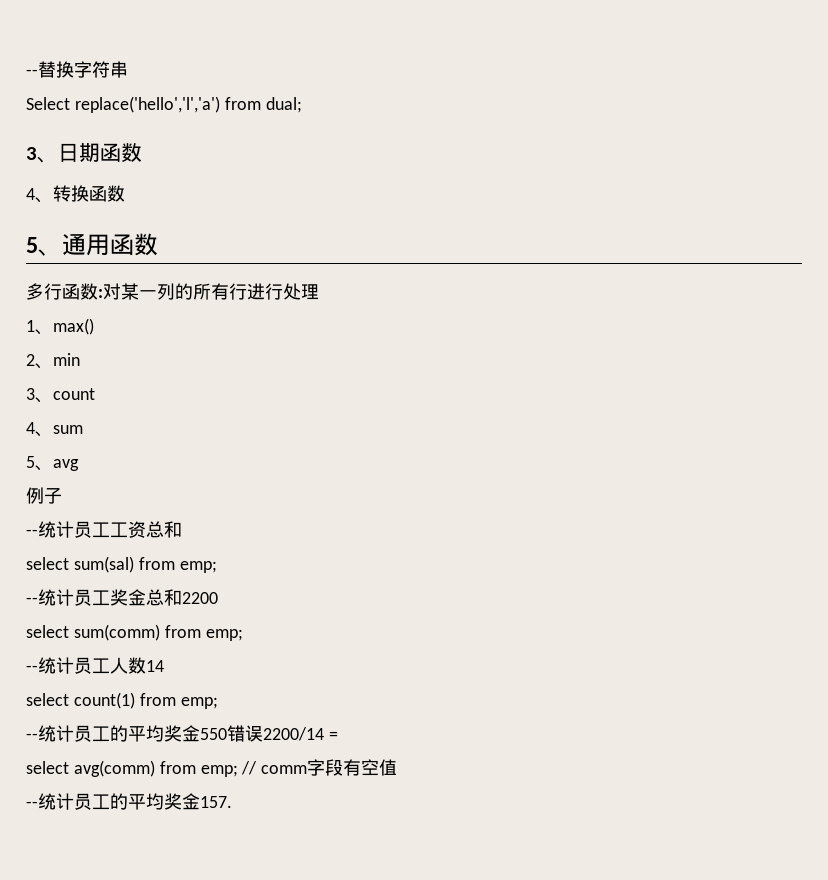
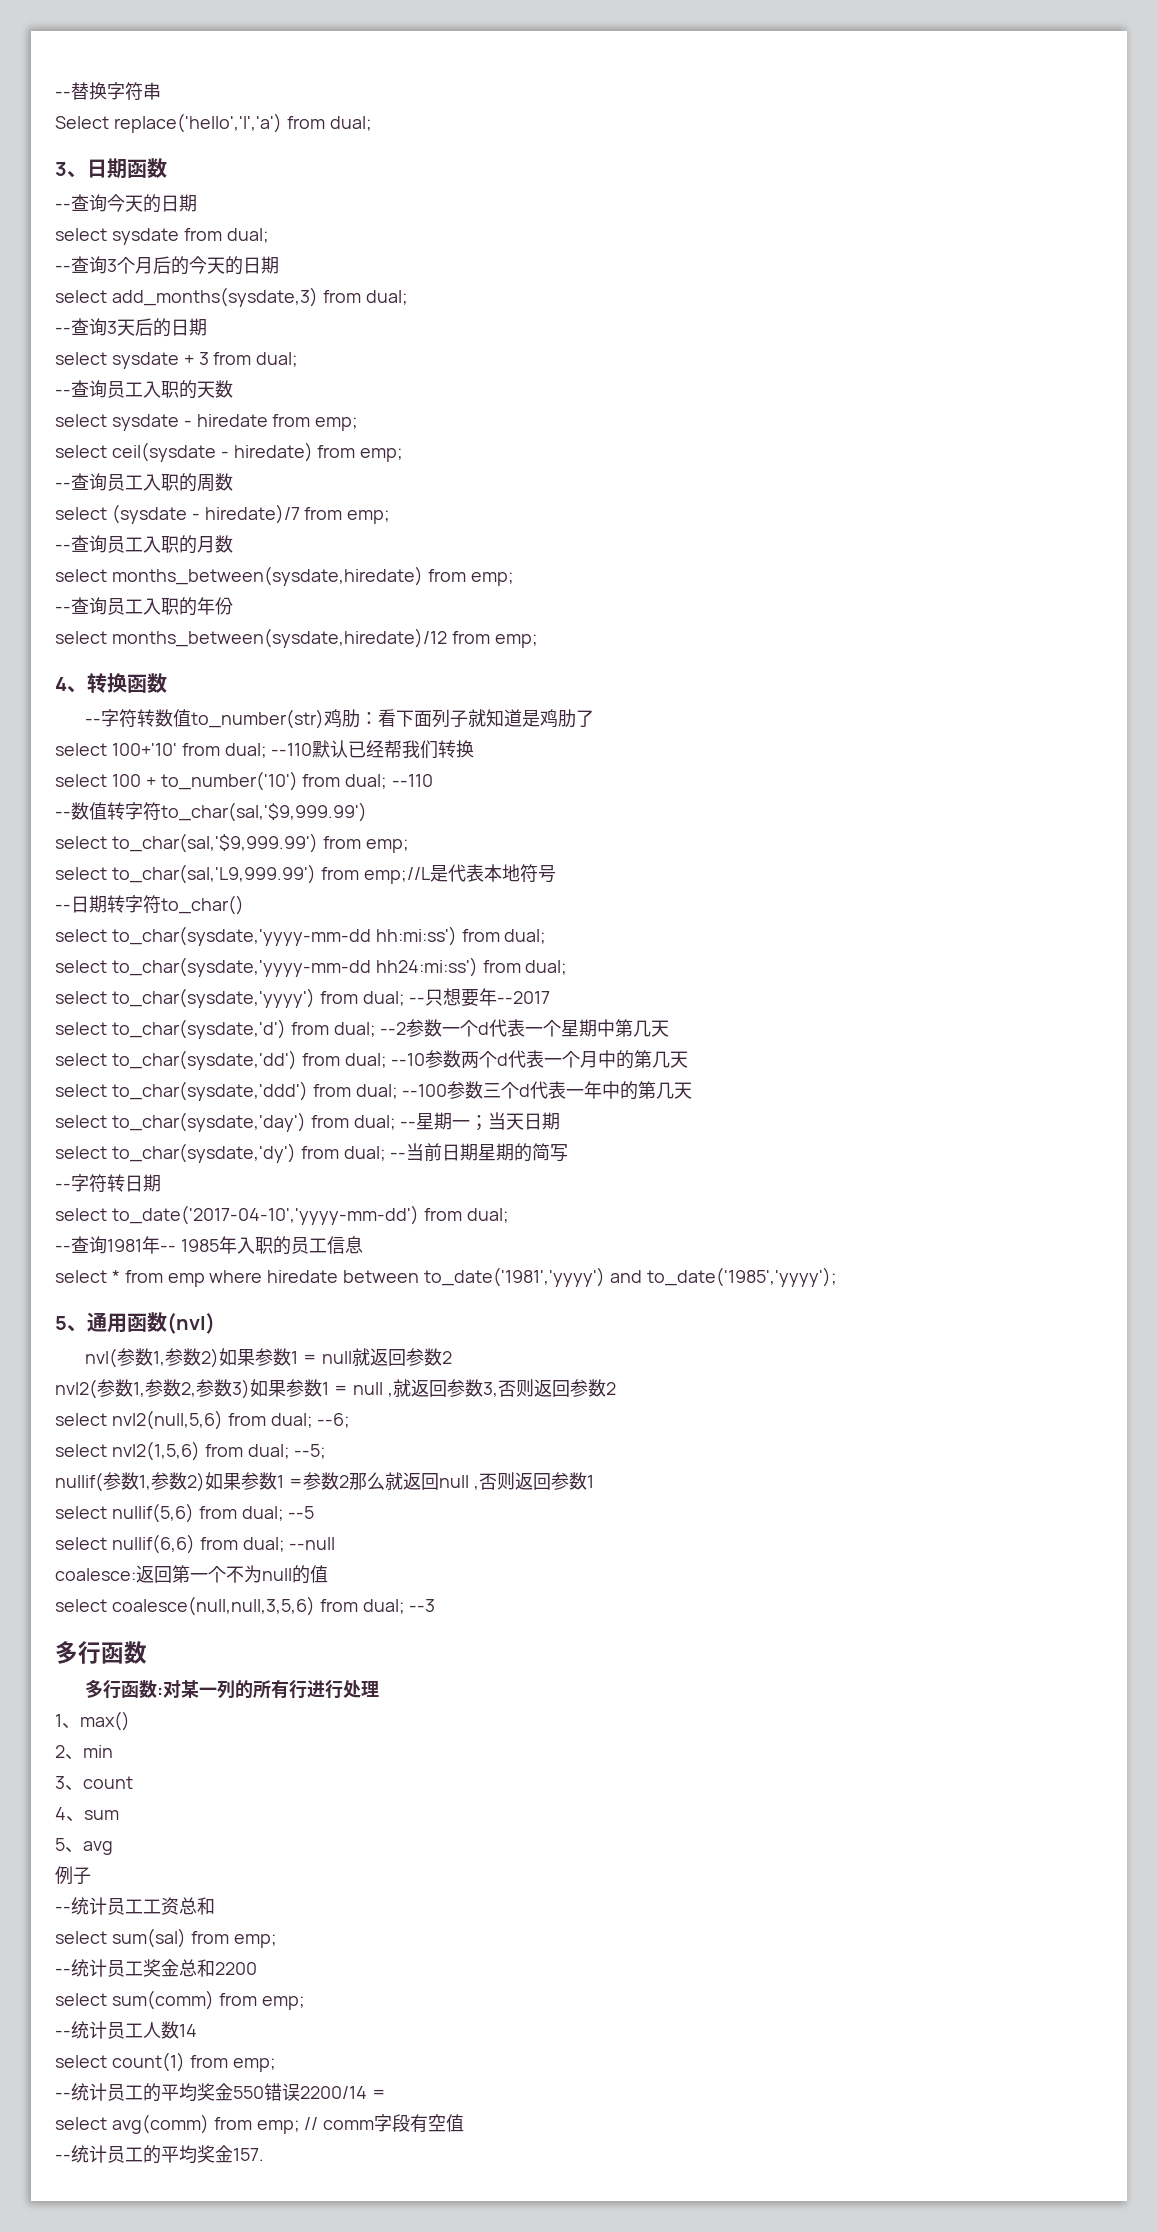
+ --查询今天的日期
+ select sysdate from dual;
+ --查询3个月后的今天的日期
+ select add_months(sysdate,3) from dual;
+ --查询3天后的日期
+ select sysdate + 3 from dual;
+ --查询员工入职的天数
+ select sysdate - hiredate from emp;
+ select ceil(sysdate - hiredate) from emp;
+ --查询员工入职的周数
+ select (sysdate - hiredate)/7 from emp;
+ --查询员工入职的月数
+ select months_between(sysdate,hiredate) from emp;
+ --查询员工入职的年份
+ select months_between(sysdate,hiredate)/12 from emp;
  4、转换函数
- 5、通用函数
+ --字符转数值to_number(str)鸡肋：看下面列子就知道是鸡肋了
+ select 100+'10' from dual; --110默认已经帮我们转换
+ select 100 + to_number('10') from dual; --110
+ --数值转字符to_char(sal,'$9,999.99')
+ select to_char(sal,'$9,999.99') from emp;
+ select to_char(sal,'L9,999.99') from emp;//L是代表本地符号
+ --日期转字符to_char()
+ select to_char(sysdate,'yyyy-mm-dd hh:mi:ss') from dual;
+ select to_char(sysdate,'yyyy-mm-dd hh24:mi:ss') from dual;
+ select to_char(sysdate,'yyyy') from dual; --只想要年--2017
+ select to_char(sysdate,'d') from dual; --2参数一个d代表一个星期中第几天
+ select to_char(sysdate,'dd') from dual; --10参数两个d代表一个月中的第几天
+ select to_char(sysdate,'ddd') from dual; --100参数三个d代表一年中的第几天
+ select to_char(sysdate,'day') from dual; --星期一；当天日期
+ select to_char(sysdate,'dy') from dual; --当前日期星期的简写
+ --字符转日期
+ select to_date('2017-04-10','yyyy-mm-dd') from dual;
+ --查询1981年-- 1985年入职的员工信息
+ select * from emp where hiredate between to_date('1981','yyyy') and to_date('1985','yyyy');
+ 5、通用函数(nvl)
+ nvl(参数1,参数2)如果参数1 = null就返回参数2
+ nvl2(参数1,参数2,参数3)如果参数1 = null ,就返回参数3,否则返回参数2
+ select nvl2(null,5,6) from dual; --6;
+ select nvl2(1,5,6) from dual; --5;
+ nullif(参数1,参数2)如果参数1 =参数2那么就返回null ,否则返回参数1
+ select nullif(5,6) from dual; --5
+ select nullif(6,6) from dual; --null
+ coalesce:返回第一个不为null的值
+ select coalesce(null,null,3,5,6) from dual; --3
+ 多行函数

